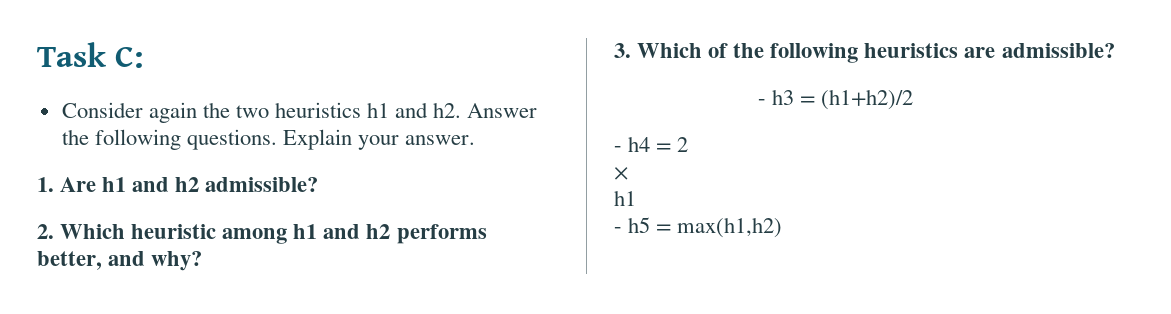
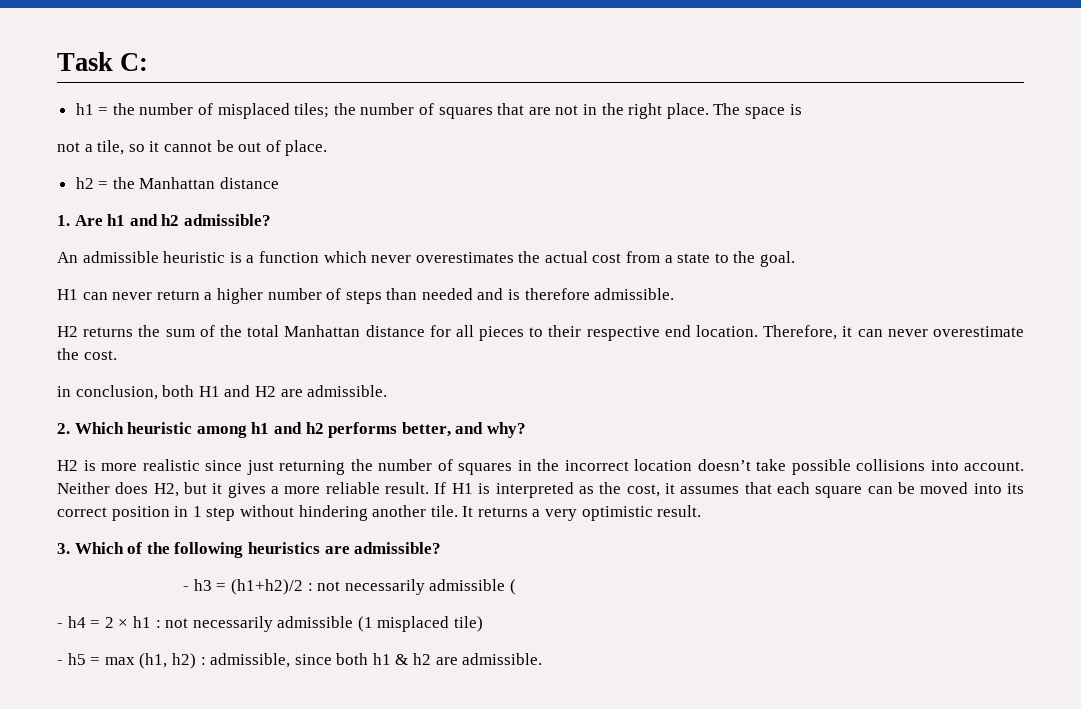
- Consider again the two heuristics h1 and h2. Answer the following questions. Explain your answer.
+ h1 = the number of misplaced tiles; the number of squares that are not in the right place. The space is
+ not a tile, so it cannot be out of place.
+ h2 = the Manhattan distance
+ An admissible heuristic is a function which never overestimates the actual cost from a state to the goal.
+ H1 can never return a higher number of steps than needed and is therefore admissible.
+ H2 returns the sum of the total Manhattan distance for all pieces to their respective end location. Therefore, it can never overestimate the cost.
+ in conclusion, both H1 and H2 are admissible.
+ H2 is more realistic since just returning the number of squares in the incorrect location doesn’t take possible collisions into account. Neither does H2, but it gives a more reliable result. If H1 is interpreted as the cost, it assumes that each square can be moved into its correct position in 1 step without hindering another tile. It returns a very optimistic result.
- - h3 = (h1+h2)/2
+ - h3 = (h1+h2)/2 : not necessarily admissible (
- - h4 = 2
- ×
- h1
- - h5 = max(h1,h2)
+ - h4 = 2 × h1 : not necessarily admissible (1 misplaced tile)
+ - h5 = max (h1, h2) : admissible, since both h1 & h2 are admissible.

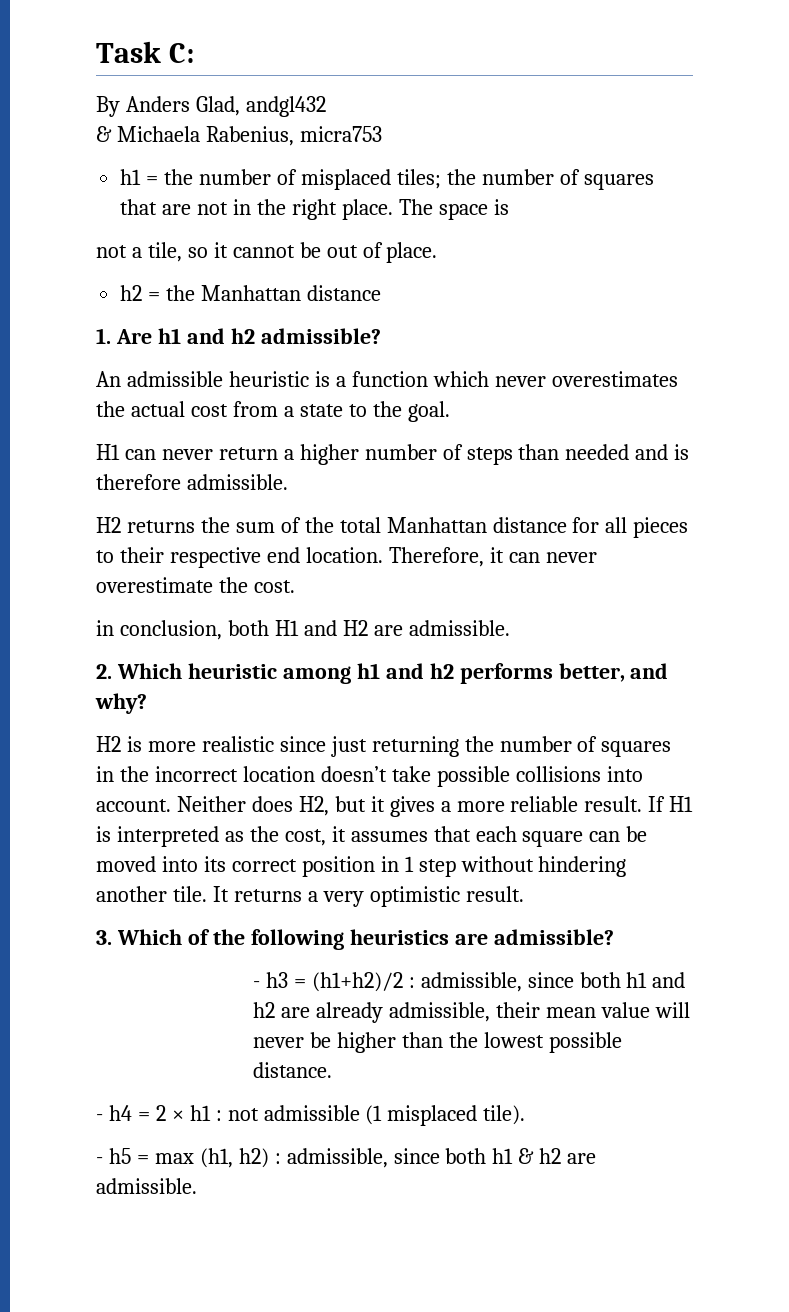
+ By Anders Glad, andgl432
+ & Michaela Rabenius, micra753
- - h3 = (h1+h2)/2 : not necessarily admissible (
+ - h3 = (h1+h2)/2 : admissible, since both h1 and h2 are already admissible, their mean value will never be higher than the lowest possible distance.
- - h4 = 2 × h1 : not necessarily admissible (1 misplaced tile)
+ - h4 = 2 × h1 : not admissible (1 misplaced tile).

